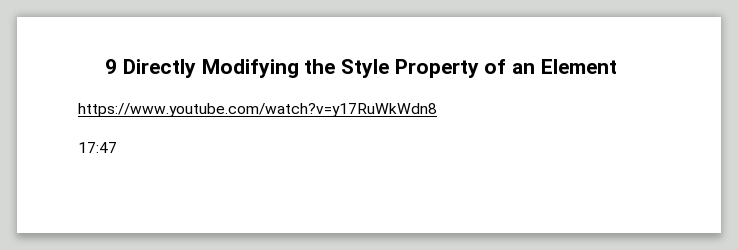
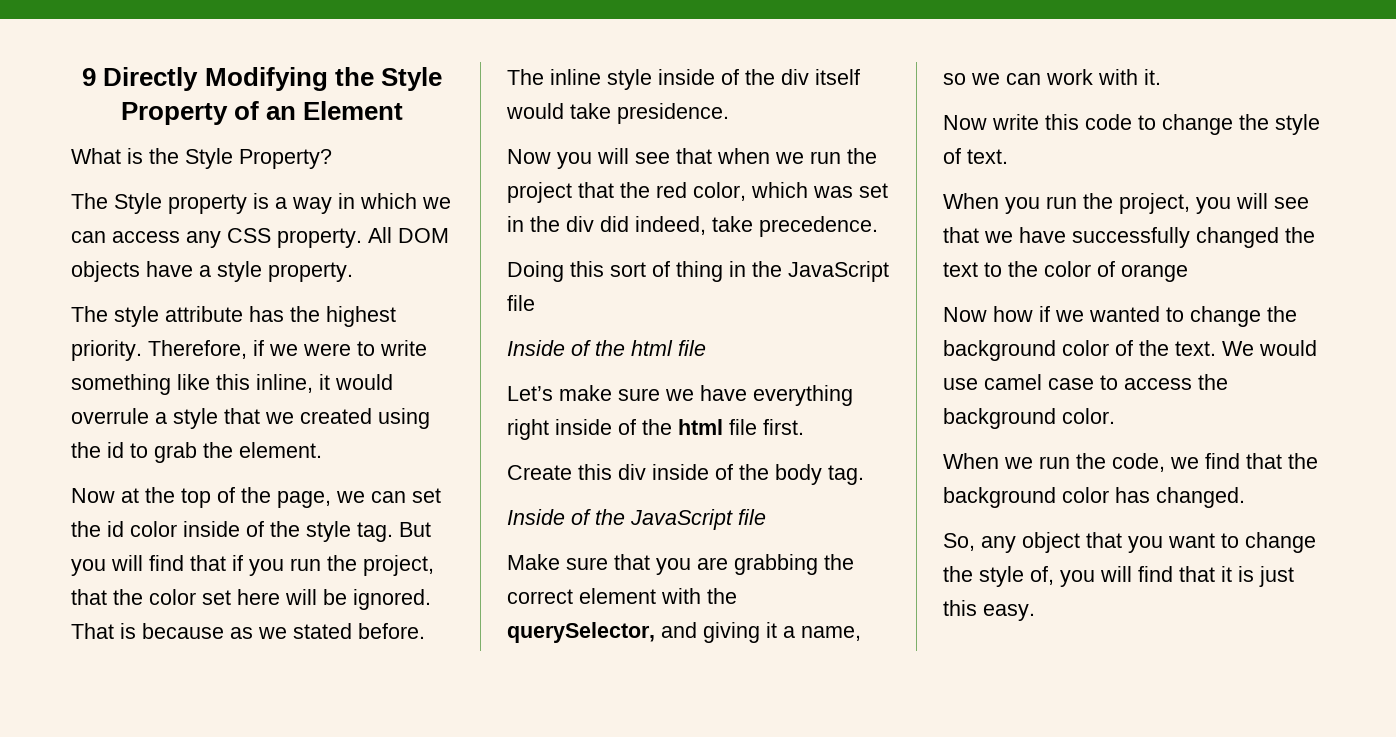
- https://www.youtube.com/watch?v=y17RuWkWdn8
- 17:47
+ What is the Style Property?
+ The Style property is a way in which we can access any CSS property. All DOM objects have a style property.
+ The style attribute has the highest priority. Therefore, if we were to write something like this inline, it would overrule a style that we created using the id to grab the element.
+ Now at the top of the page, we can set the id color inside of the style tag. But you will find that if you run the project, that the color set here will be ignored. That is because as we stated before. The inline style inside of the div itself would take presidence.
+ Now you will see that when we run the project that the red color, which was set in the div did indeed, take precedence.
+ Doing this sort of thing in the JavaScript file
+ Inside of the html file
+ Let’s make sure we have everything right inside of the html file first.
+ Create this div inside of the body tag.
+ Inside of the JavaScript file
+ Make sure that you are grabbing the correct element with the querySelector, and giving it a name, so we can work with it.
+ Now write this code to change the style of text.
+ When you run the project, you will see that we have successfully changed the text to the color of orange
+ Now how if we wanted to change the background color of the text. We would use camel case to access the background color.
+ When we run the code, we find that the background color has changed.
+ So, any object that you want to change the style of, you will find that it is just this easy.

